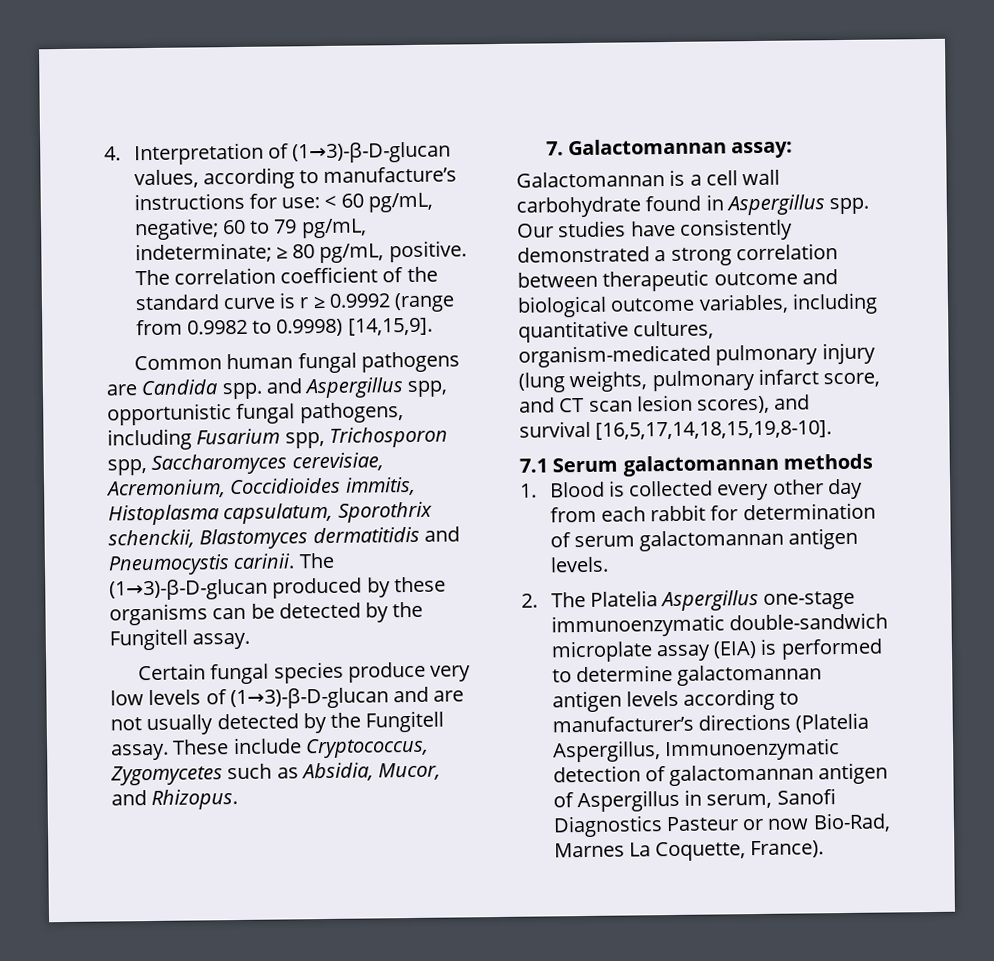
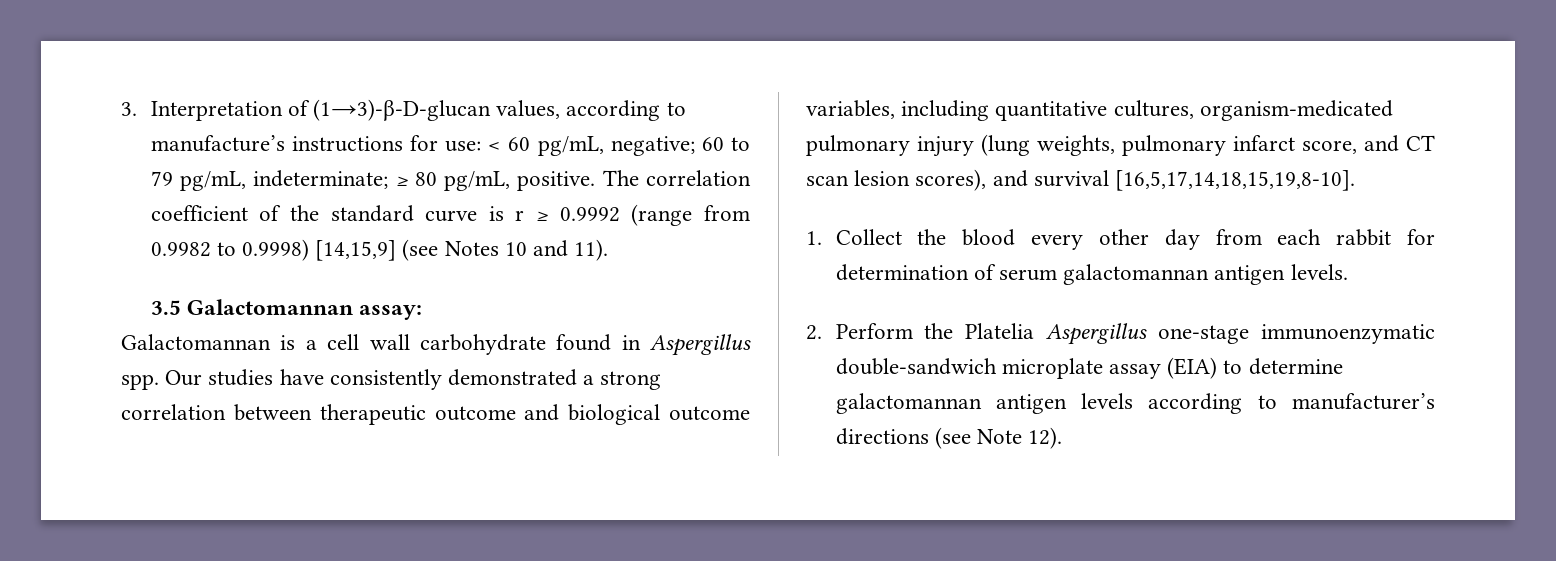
- 4. Interpretation of (1→3)-β-D-glucan values, according to manufacture’s instructions for use: < 60 pg/mL, negative; 60 to 79 pg/mL, indeterminate; ≥ 80 pg/mL, positive.
+ 3. Interpretation of (1→3)-β-D-glucan values, according to manufacture’s instructions for use: < 60 pg/mL, negative; 60 to 79 pg/mL, indeterminate; ≥ 80 pg/mL, positive.
- The correlation coefficient of the standard curve is r ≥ 0.9992 (range from 0.9982 to 0.9998) [14,15,9].
- Common human fungal pathogens are Candida spp. and Aspergillus spp, opportunistic fungal pathogens, including Fusarium spp, Trichosporon spp, Saccharomyces cerevisiae, Acremonium, Coccidioides immitis, Histoplasma capsulatum, Sporothrix schenckii, Blastomyces dermatitidis and Pneumocystis carinii. The (1→3)-β-D-glucan produced by these organisms can be detected by the Fungitell assay.
- Certain fungal species produce very low levels of (1→3)-β-D-glucan and are not usually detected by the Fungitell assay. These include Cryptococcus, Zygomycetes such as Absidia, Mucor, and Rhizopus.
- 7. Galactomannan assay:
+ The correlation coefficient of the standard curve is r ≥ 0.9992 (range from 0.9982 to 0.9998) [14,15,9] (see Notes 10 and 11).
+ 3.5 Galactomannan assay:
- 7.1 Serum galactomannan methods
- 1. Blood is collected every other day from each rabbit for determination of serum galactomannan antigen levels.
+ 1. Collect the blood every other day from each rabbit for determination of serum galactomannan antigen levels.
- 2. The Platelia Aspergillus one-stage immunoenzymatic double-sandwich microplate assay (EIA) is performed to determine galactomannan antigen levels according to manufacturer’s directions (Platelia Aspergillus, Immunoenzymatic detection of galactomannan antigen of Aspergillus in serum, Sanofi Diagnostics Pasteur or now Bio-Rad, Marnes La Coquette, France).
+ 2. Perform the Platelia Aspergillus one-stage immunoenzymatic double-sandwich microplate assay (EIA) to determine galactomannan antigen levels according to manufacturer’s directions (see Note 12).

